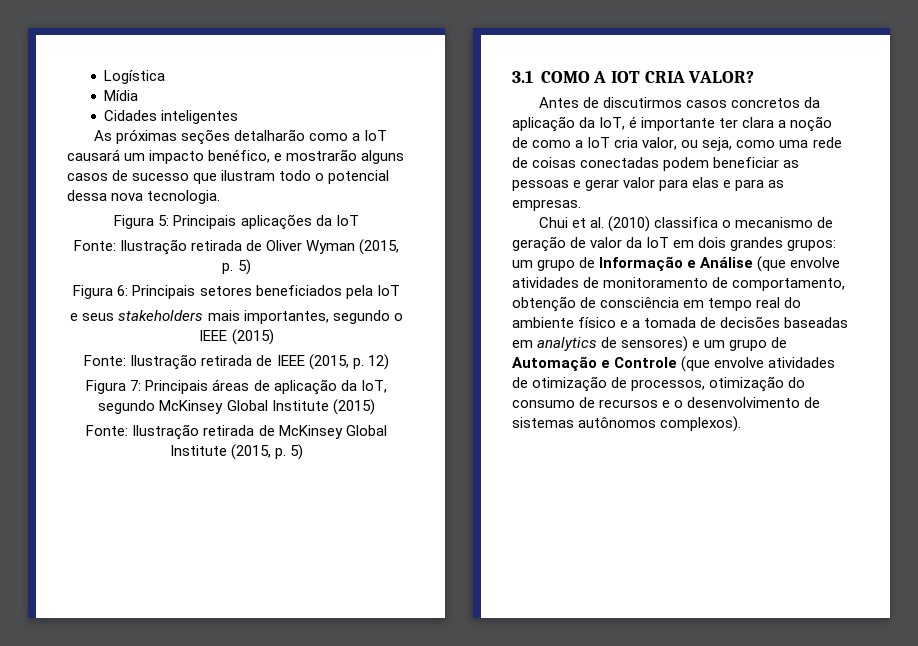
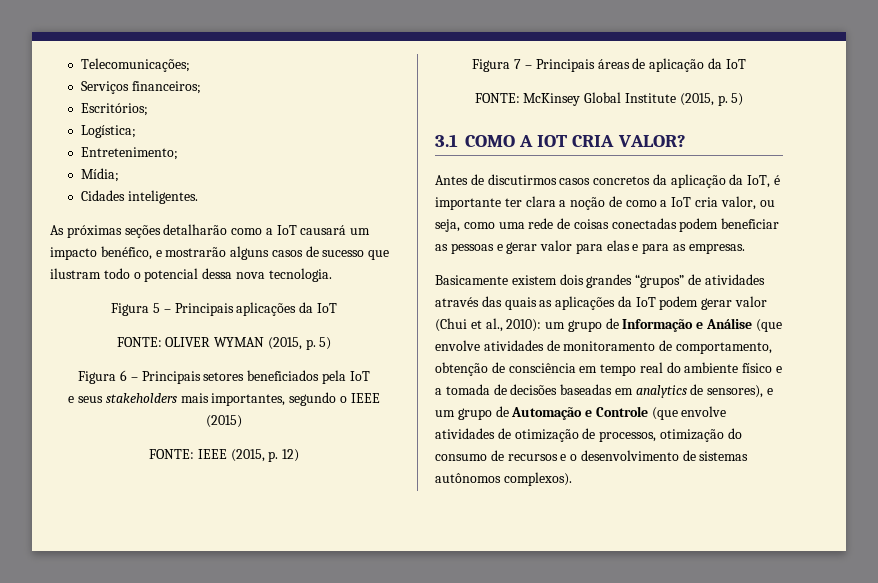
- Logística
- Mídia
+ Telecomunicações;
+ Serviços financeiros;
+ Escritórios;
+ Logística;
+ Entretenimento;
+ Mídia;
- Cidades inteligentes
+ Cidades inteligentes.
- Figura 5: Principais aplicações da IoT
+ Figura 5 – Principais aplicações da IoT
- Fonte: Ilustração retirada de Oliver Wyman (2015, p. 5)
+ FONTE: OLIVER WYMAN (2015, p. 5)
- Figura 6: Principais setores beneficiados pela IoT
+ Figura 6 – Principais setores beneficiados pela IoT
- Fonte: Ilustração retirada de IEEE (2015, p. 12)
+ FONTE: IEEE (2015, p. 12)
- Figura 7: Principais áreas de aplicação da IoT, segundo McKinsey Global Institute (2015)
- Fonte: Ilustração retirada de McKinsey Global Institute (2015, p. 5)
+ Figura 7 – Principais áreas de aplicação da IoT
+ FONTE: McKinsey Global Institute (2015, p. 5)
- Chui et al. (2010) classifica o mecanismo de geração de valor da IoT em dois grandes grupos: um grupo de Informação e Análise (que envolve atividades de monitoramento de comportamento, obtenção de consciência em tempo real do ambiente físico e a tomada de decisões baseadas em analytics de sensores) e um grupo de Automação e Controle (que envolve atividades de otimização de processos, otimização do consumo de recursos e o desenvolvimento de sistemas autônomos complexos).
+ Basicamente existem dois grandes “grupos” de atividades através das quais as aplicações da IoT podem gerar valor (Chui et al., 2010): um grupo de Informação e Análise (que envolve atividades de monitoramento de comportamento, obtenção de consciência em tempo real do ambiente físico e a tomada de decisões baseadas em analytics de sensores), e um grupo de Automação e Controle (que envolve atividades de otimização de processos, otimização do consumo de recursos e o desenvolvimento de sistemas autônomos complexos).

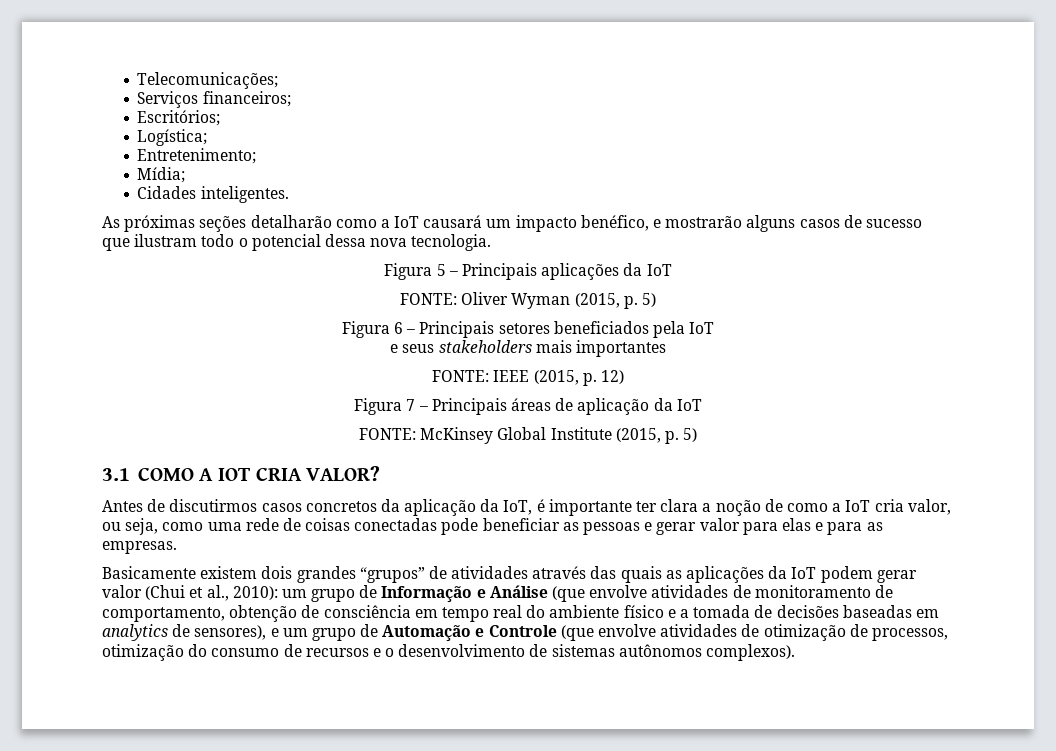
- FONTE: OLIVER WYMAN (2015, p. 5)
+ FONTE: Oliver Wyman (2015, p. 5)
- e seus stakeholders mais importantes, segundo o IEEE (2015)
+ e seus stakeholders mais importantes
- Antes de discutirmos casos concretos da aplicação da IoT, é importante ter clara a noção de como a IoT cria valor, ou seja, como uma rede de coisas conectadas podem beneficiar as pessoas e gerar valor para elas e para as empresas.
+ Antes de discutirmos casos concretos da aplicação da IoT, é importante ter clara a noção de como a IoT cria valor, ou seja, como uma rede de coisas conectadas pode beneficiar as pessoas e gerar valor para elas e para as empresas.

